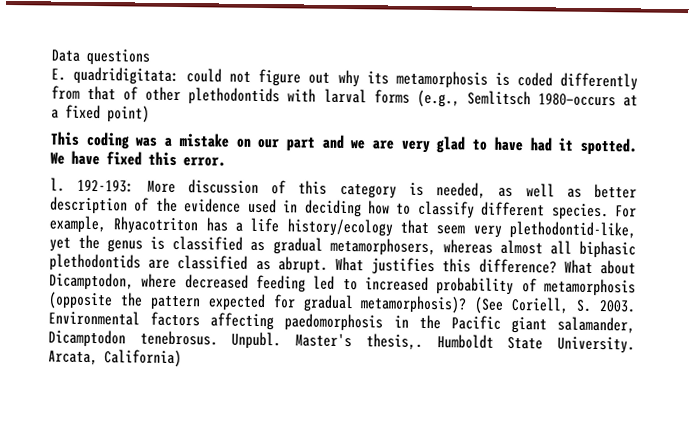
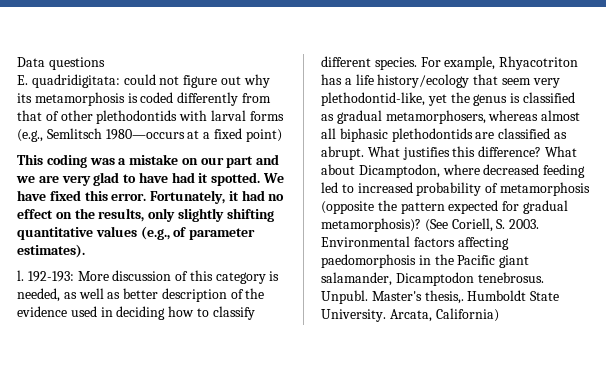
+ Fortunately, it had no effect on the results, only slightly shifting quantitative values (e.g., of parameter estimates).

